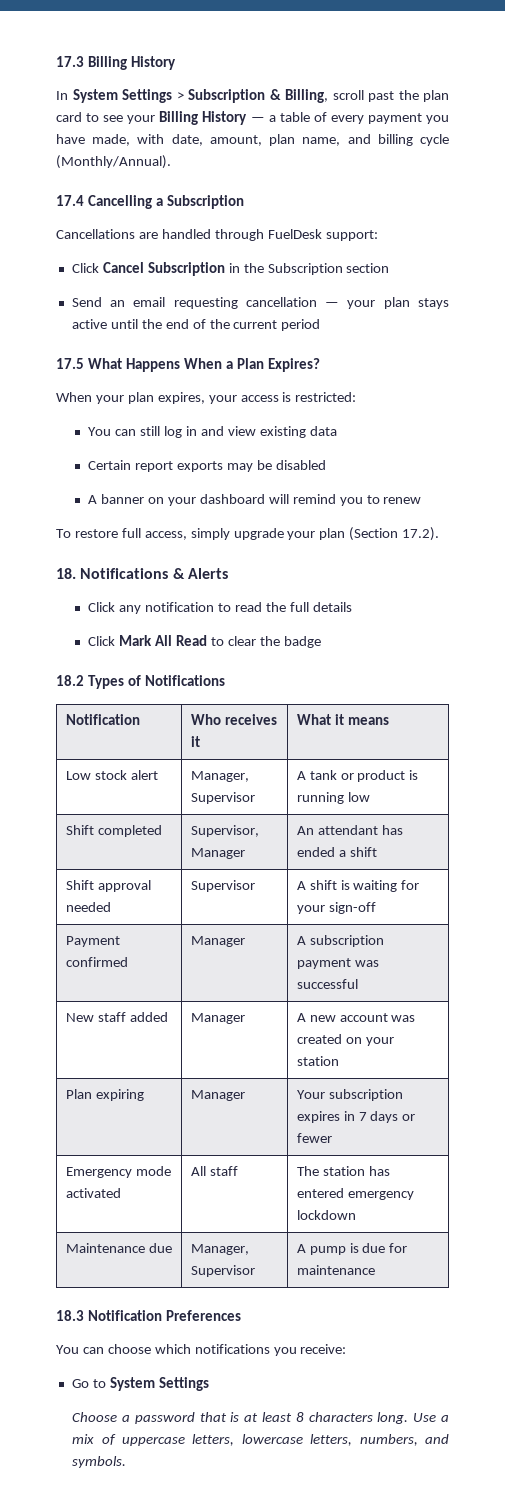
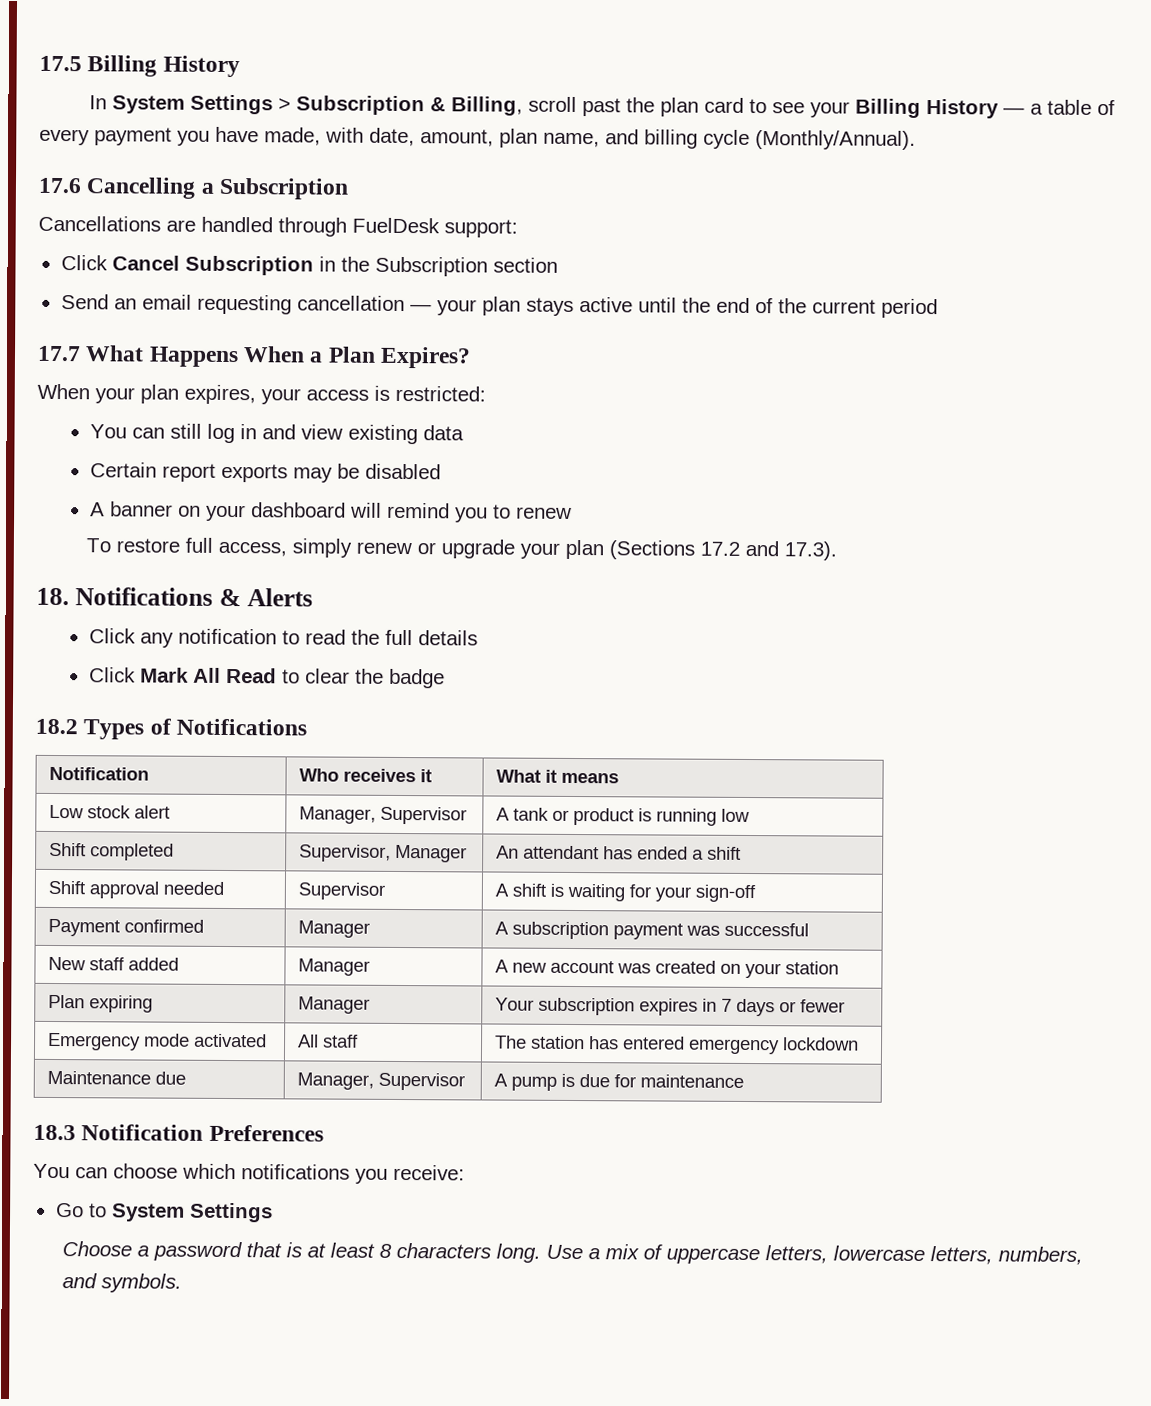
- 17.3 Billing History
+ 17.5 Billing History
- 17.4 Cancelling a Subscription
+ 17.6 Cancelling a Subscription
- 17.5 What Happens When a Plan Expires?
+ 17.7 What Happens When a Plan Expires?
- To restore full access, simply upgrade your plan (Section 17.2).
+ To restore full access, simply renew or upgrade your plan (Sections 17.2 and 17.3).

